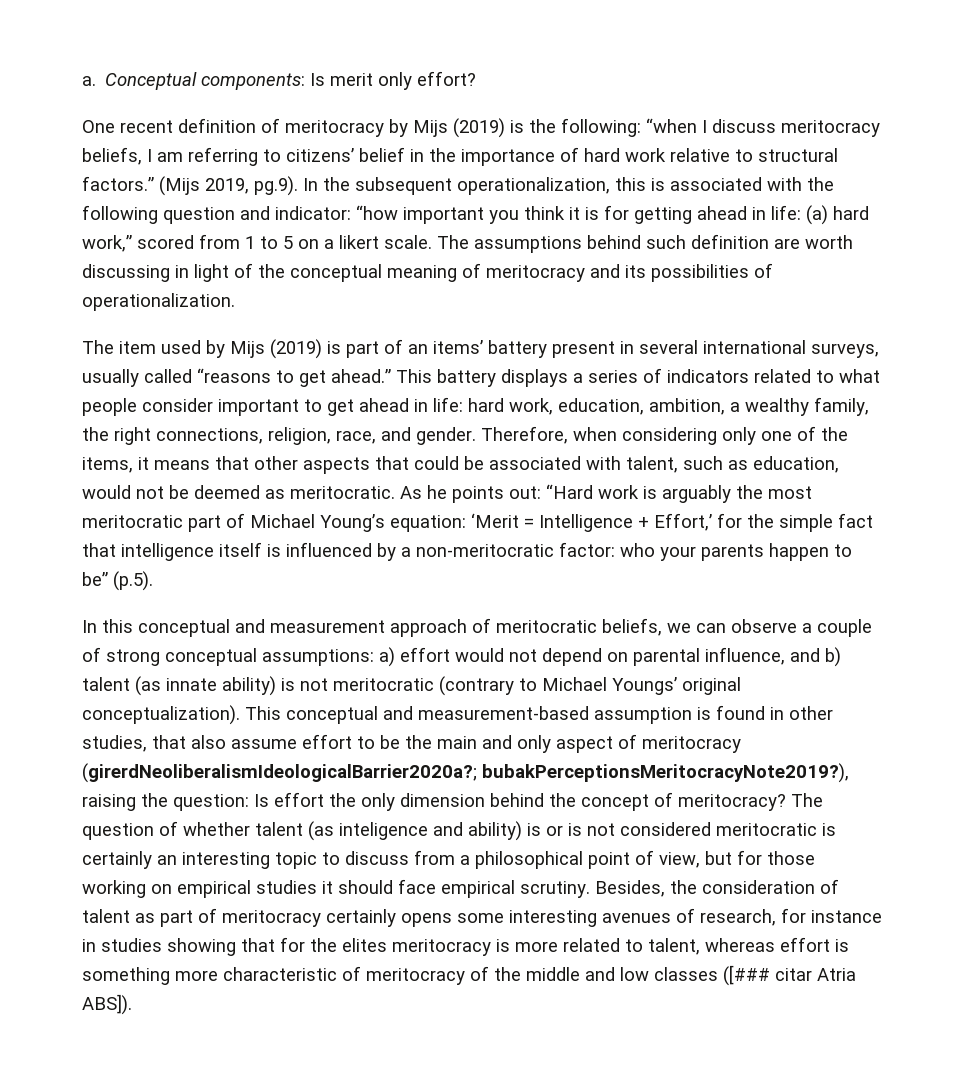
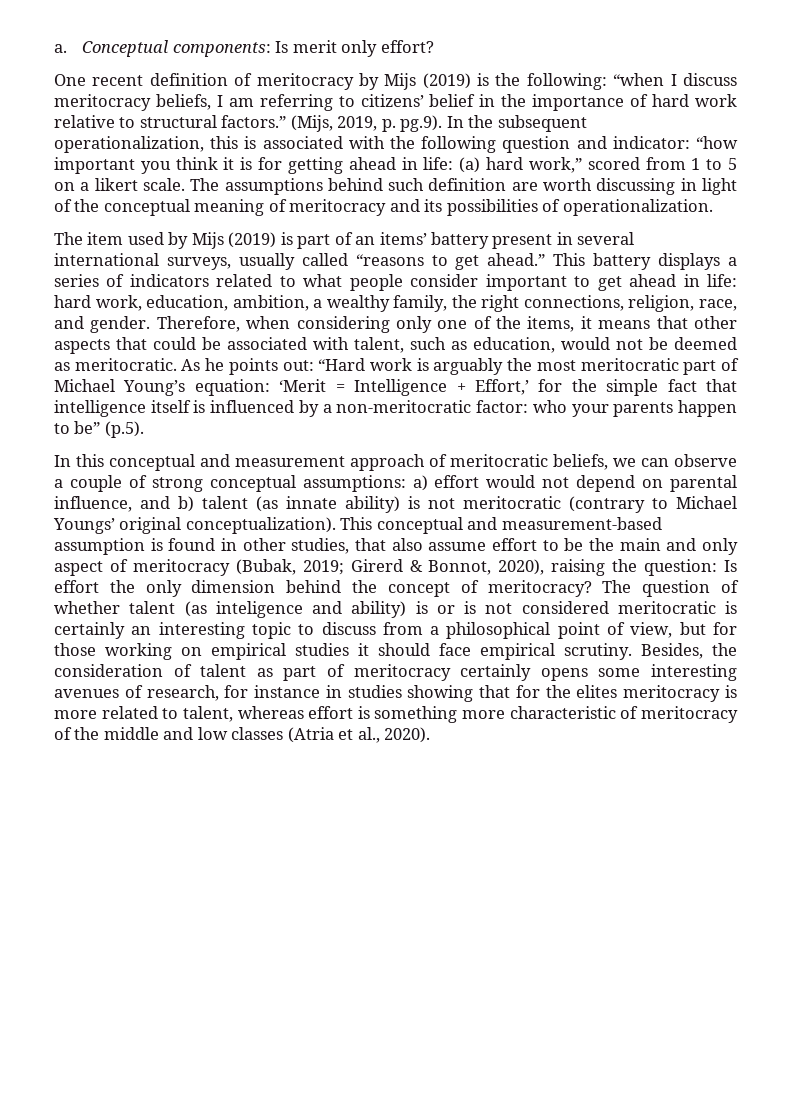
- (Mijs 2019, pg.9). In the subsequent operationalization, this is associated with the following question and indicator: “how important you think it is for getting ahead in life: (a) hard work,” scored from 1 to 5 on a likert scale.
+ (Mijs, 2019, p. pg.9). In the subsequent operationalization, this is associated with the following question and indicator: “how important you think it is for getting ahead in life: (a) hard work,” scored from 1 to 5 on a likert scale.
- This conceptual and measurement-based assumption is found in other studies, that also assume effort to be the main and only aspect of meritocracy (girerdNeoliberalismIdeologicalBarrier2020a?; bubakPerceptionsMeritocracyNote2019?), raising the question: Is effort the only dimension behind the concept of meritocracy?
+ This conceptual and measurement-based assumption is found in other studies, that also assume effort to be the main and only aspect of meritocracy (Bubak, 2019; Girerd & Bonnot, 2020), raising the question: Is effort the only dimension behind the concept of meritocracy?
- Besides, the consideration of talent as part of meritocracy certainly opens some interesting avenues of research, for instance in studies showing that for the elites meritocracy is more related to talent, whereas effort is something more characteristic of meritocracy of the middle and low classes ([### citar Atria ABS]).
+ Besides, the consideration of talent as part of meritocracy certainly opens some interesting avenues of research, for instance in studies showing that for the elites meritocracy is more related to talent, whereas effort is something more characteristic of meritocracy of the middle and low classes (Atria et al., 2020).

